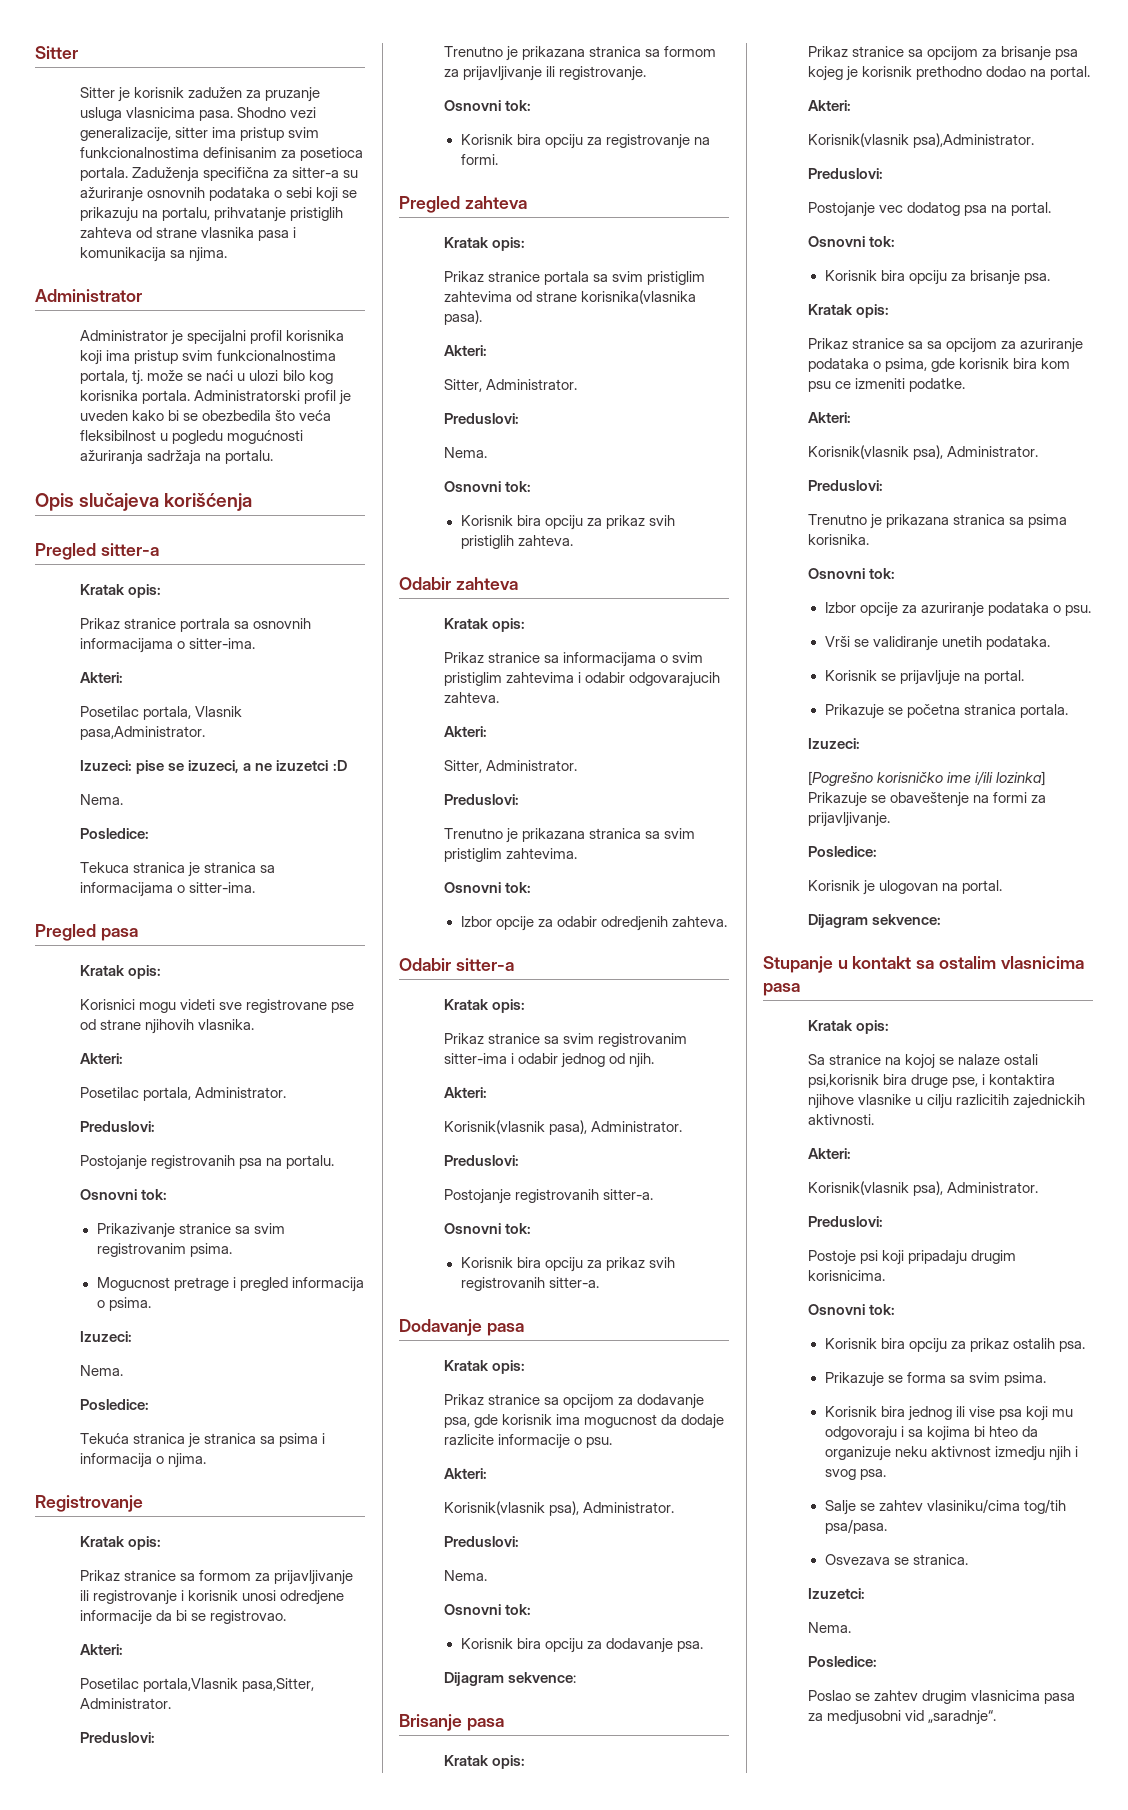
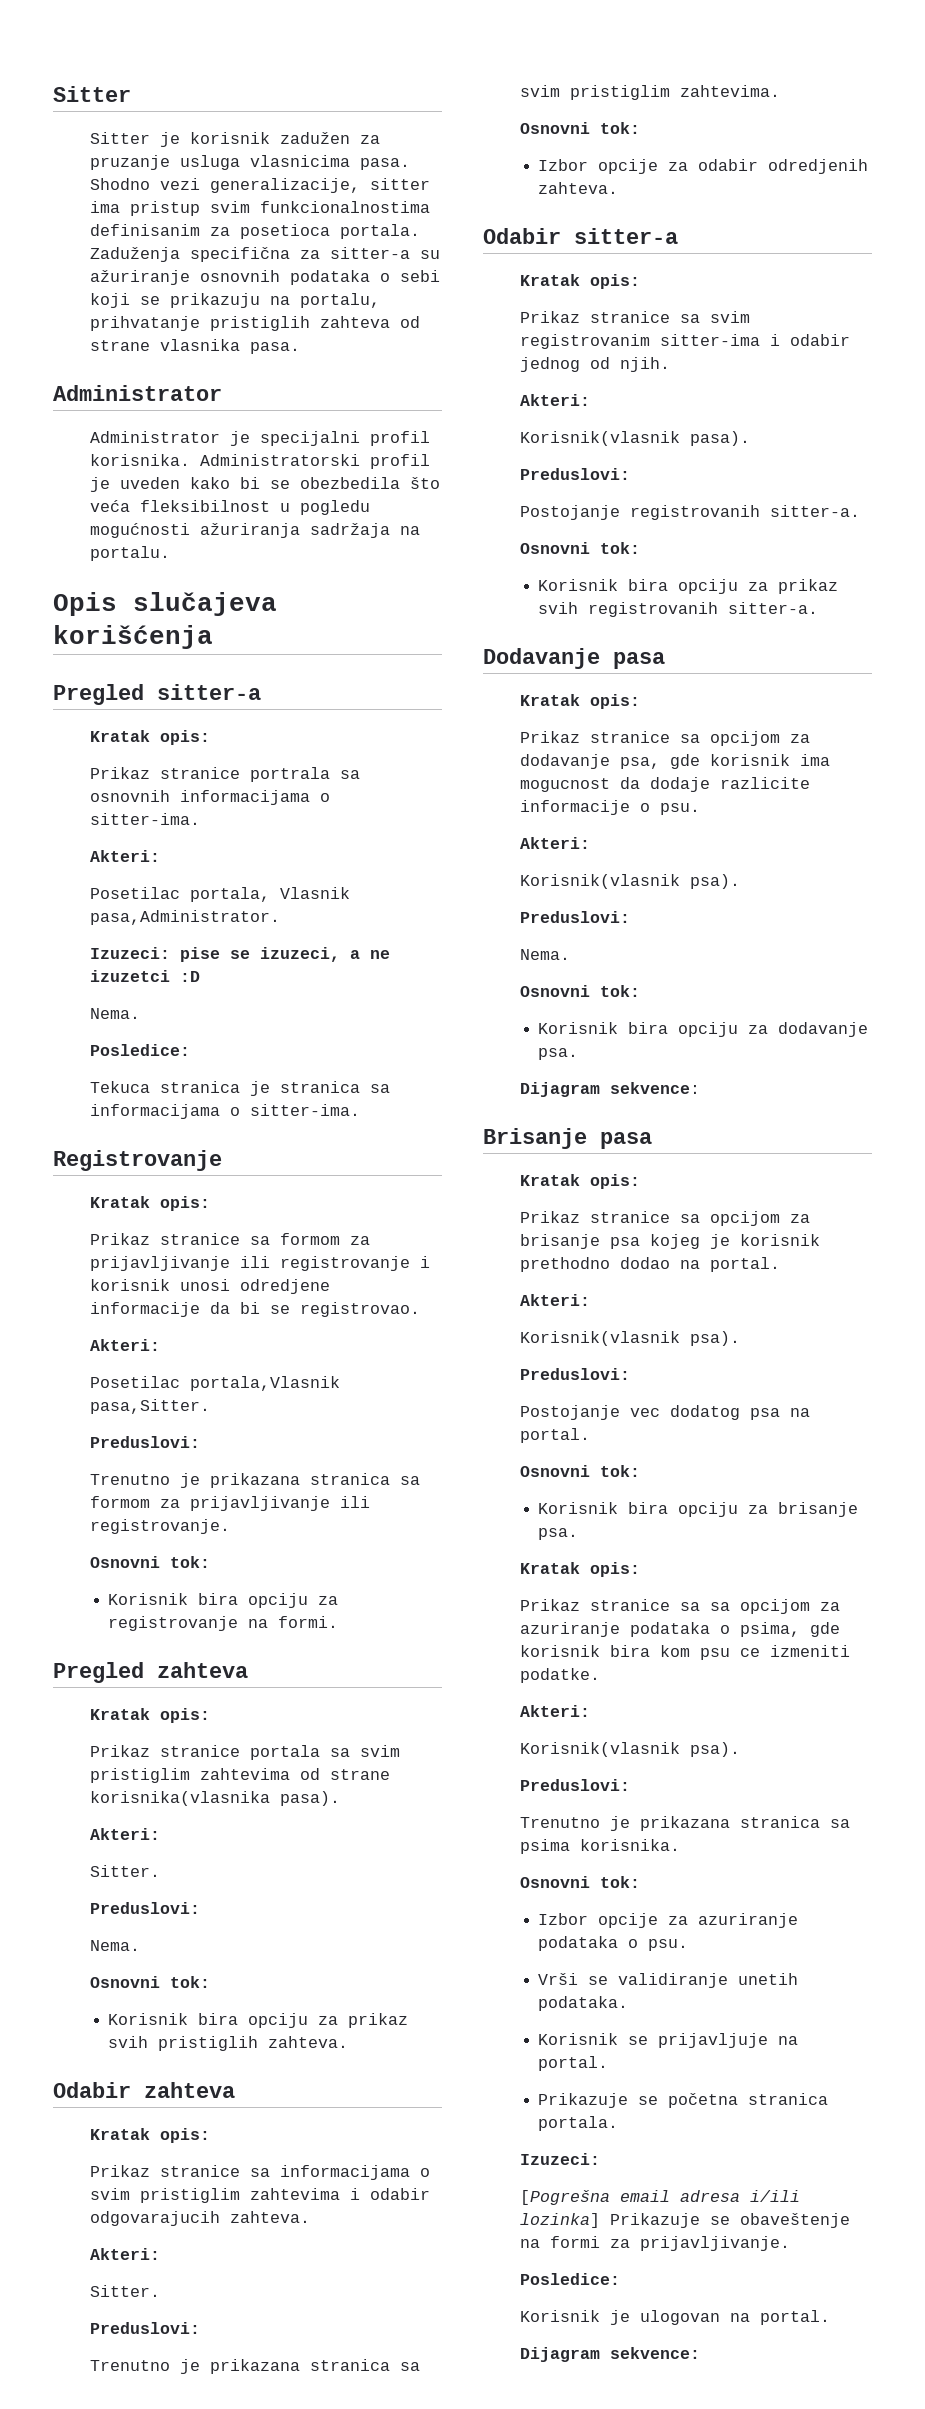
- Zaduženja specifična za sitter-a su ažuriranje osnovnih podataka o sebi koji se prikazuju na portalu, prihvatanje pristiglih zahteva od strane vlasnika pasa i komunikacija sa njima.
+ Zaduženja specifična za sitter-a su ažuriranje osnovnih podataka o sebi koji se prikazuju na portalu, prihvatanje pristiglih zahteva od strane vlasnika pasa.
- Administrator je specijalni profil korisnika koji ima pristup svim funkcionalnostima portala, tj. može se naći u ulozi bilo kog korisnika portala.
+ Administrator je specijalni profil korisnika.
- Pregled pasa
- Kratak opis:
- Korisnici mogu videti sve registrovane pse od strane njihovih vlasnika.
- Akteri:
- Posetilac portala, Administrator.
- Preduslovi:
- Postojanje registrovanih psa na portalu.
- Osnovni tok:
- Prikazivanje stranice sa svim registrovanim psima.
- Mogucnost pretrage i pregled informacija o psima.
- Izuzeci:
- Nema.
- Posledice:
- Tekuća stranica je stranica sa psima i informacija o njima.
- Posetilac portala,Vlasnik pasa,Sitter, Administrator.
+ Posetilac portala,Vlasnik pasa,Sitter.
  Prikaz stranice portala sa svim pristiglim zahtevima od strane korisnika(vlasnika pasa).
  Akteri:
- Sitter, Administrator.
+ Sitter.
  Prikaz stranice sa informacijama o svim pristiglim zahtevima i odabir odgovarajucih zahteva.
  Akteri:
- Sitter, Administrator.
+ Sitter.
- Korisnik(vlasnik pasa), Administrator.
+ Korisnik(vlasnik pasa).
  Prikaz stranice sa opcijom za dodavanje psa, gde korisnik ima mogucnost da dodaje razlicite informacije o psu.
  Akteri:
- Korisnik(vlasnik psa), Administrator.
+ Korisnik(vlasnik psa).
  Prikaz stranice sa opcijom za brisanje psa kojeg je korisnik prethodno dodao na portal.
  Akteri:
- Korisnik(vlasnik psa),Administrator.
+ Korisnik(vlasnik psa).
  Prikaz stranice sa sa opcijom za azuriranje podataka o psima, gde korisnik bira kom psu ce izmeniti podatke.
  Akteri:
- Korisnik(vlasnik psa), Administrator.
+ Korisnik(vlasnik psa).
- [Pogrešno korisničko ime i/ili lozinka] Prikazuje se obaveštenje na formi za prijavljivanje.
+ [Pogrešna email adresa i/ili lozinka] Prikazuje se obaveštenje na formi za prijavljivanje.
- Stupanje u kontakt sa ostalim vlasnicima pasa
- Kratak opis:
- Sa stranice na kojoj se nalaze ostali psi,korisnik bira druge pse, i kontaktira njihove vlasnike u cilju razlicitih zajednickih aktivnosti.
- Akteri:
- Korisnik(vlasnik psa), Administrator.
- Preduslovi:
- Postoje psi koji pripadaju drugim korisnicima.
- Osnovni tok:
- Korisnik bira opciju za prikaz ostalih psa.
- Prikazuje se forma sa svim psima.
- Korisnik bira jednog ili vise psa koji mu odgovoraju i sa kojima bi hteo da organizuje neku aktivnost izmedju njih i svog psa.
- Salje se zahtev vlasiniku/cima tog/tih psa/pasa.
- Osvezava se stranica.
- Izuzetci:
- Nema.
- Posledice:
- Poslao se zahtev drugim vlasnicima pasa za medjusobni vid „saradnje“.

